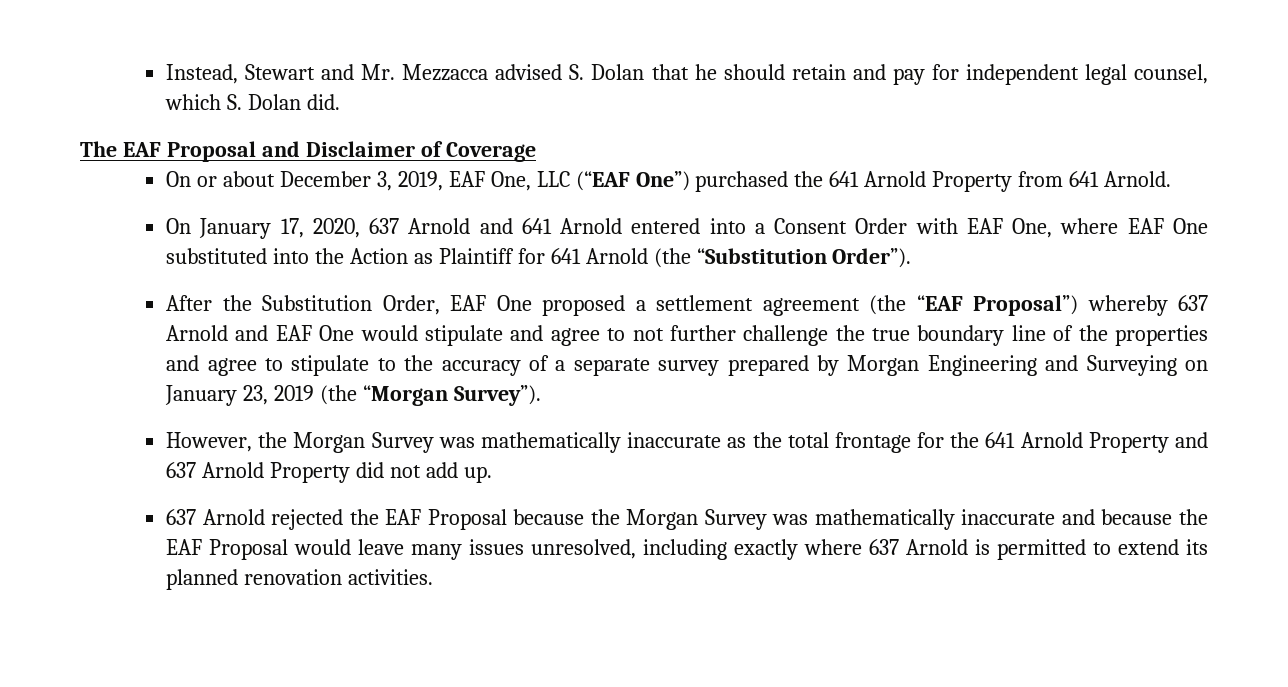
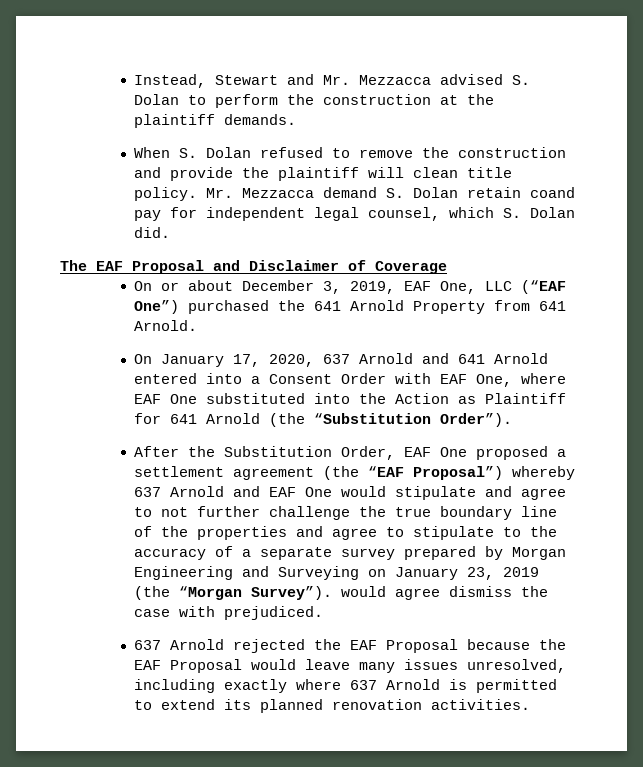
- Instead, Stewart and Mr. Mezzacca advised S. Dolan that he should retain and pay for independent legal counsel, which S. Dolan did.
+ Instead, Stewart and Mr. Mezzacca advised S. Dolan to perform the construction at the plaintiff demands.
+ When S. Dolan refused to remove the construction and provide the plaintiff will clean title policy. Mr. Mezzacca demand S. Dolan retain coand pay for independent legal counsel, which S. Dolan did.
- After the Substitution Order, EAF One proposed a settlement agreement (the “EAF Proposal”) whereby 637 Arnold and EAF One would stipulate and agree to not further challenge the true boundary line of the properties and agree to stipulate to the accuracy of a separate survey prepared by Morgan Engineering and Surveying on January 23, 2019 (the “Morgan Survey”).
- However, the Morgan Survey was mathematically inaccurate as the total frontage for the 641 Arnold Property and 637 Arnold Property did not add up.
+ After the Substitution Order, EAF One proposed a settlement agreement (the “EAF Proposal”) whereby 637 Arnold and EAF One would stipulate and agree to not further challenge the true boundary line of the properties and agree to stipulate to the accuracy of a separate survey prepared by Morgan Engineering and Surveying on January 23, 2019 (the “Morgan Survey”). would agree dismiss the case with prejudiced.
- 637 Arnold rejected the EAF Proposal because the Morgan Survey was mathematically inaccurate and because the EAF Proposal would leave many issues unresolved, including exactly where 637 Arnold is permitted to extend its planned renovation activities.
+ 637 Arnold rejected the EAF Proposal because the EAF Proposal would leave many issues unresolved, including exactly where 637 Arnold is permitted to extend its planned renovation activities.

